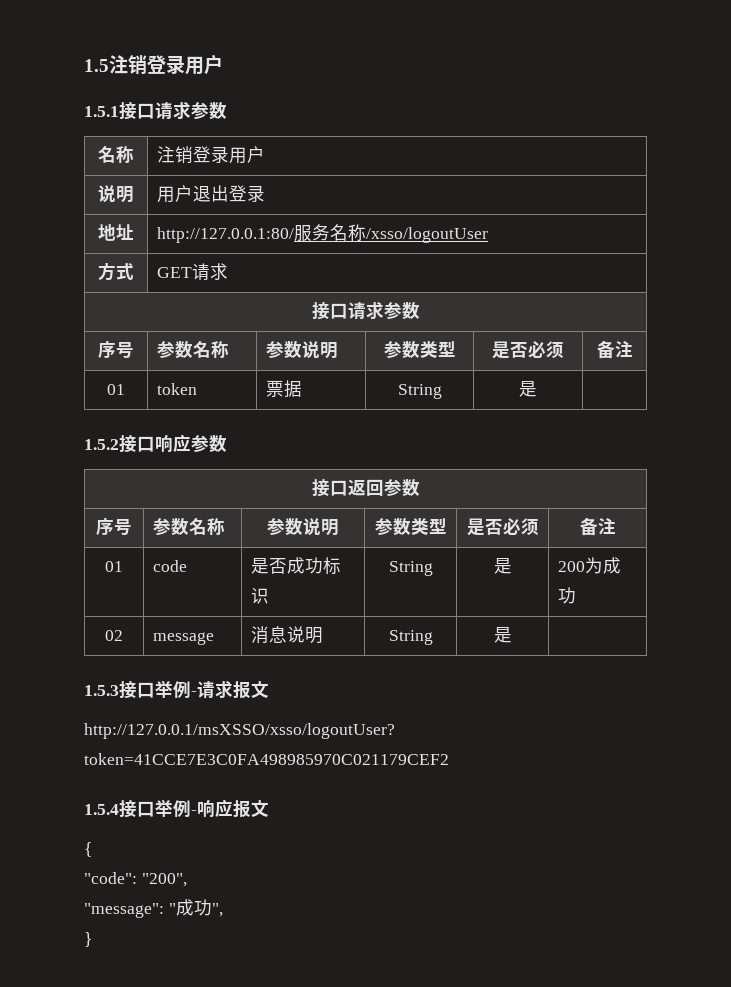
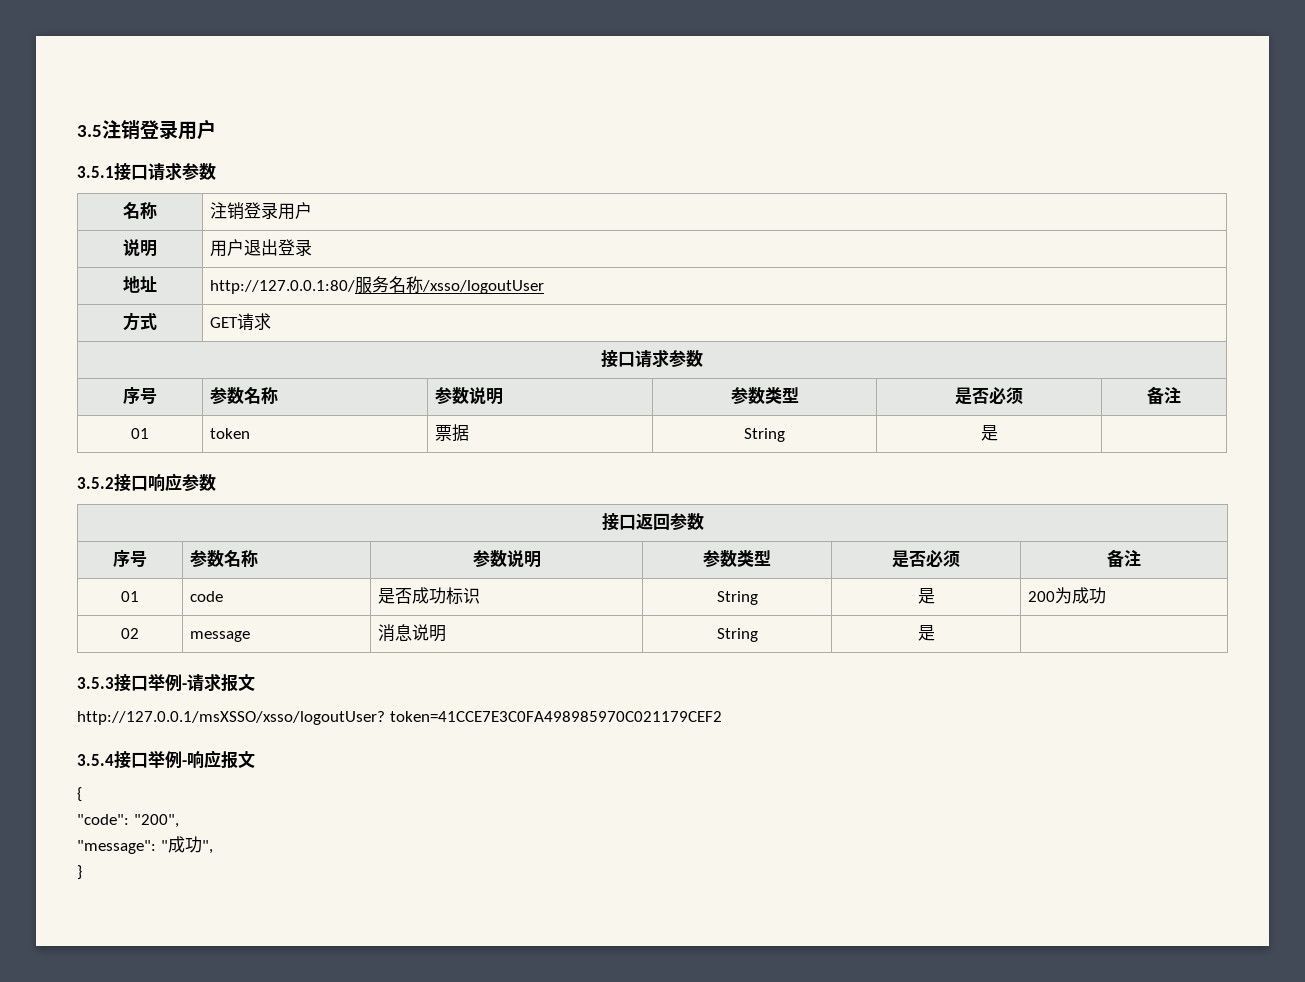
- 1.5注销登录用户
- 1.5.1接口请求参数
+ 3.5注销登录用户
+ 3.5.1接口请求参数
- 1.5.2接口响应参数
+ 3.5.2接口响应参数
- 1.5.3接口举例-请求报文
+ 3.5.3接口举例-请求报文
- 1.5.4接口举例-响应报文
+ 3.5.4接口举例-响应报文

